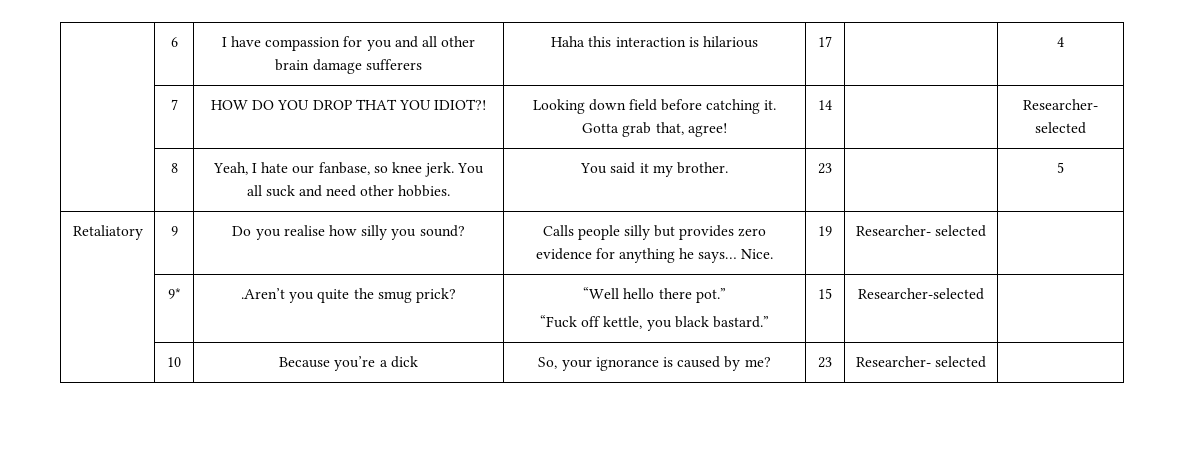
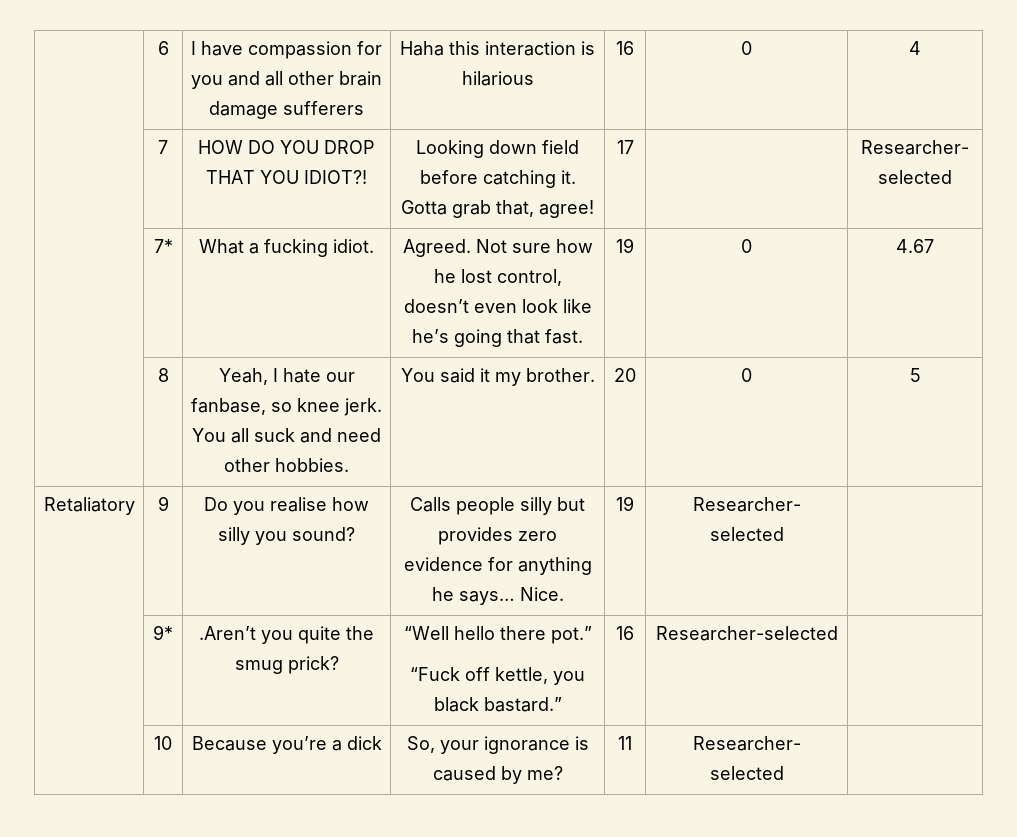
- | 6 | I have compassion for you and all other brain damage sufferers | Haha this interaction is hilarious | 17 | | 4
+ | 6 | I have compassion for you and all other brain damage sufferers | Haha this interaction is hilarious | 16 | 0 | 4
- | 7 | HOW DO YOU DROP THAT YOU IDIOT?! | Looking down field before catching it. Gotta grab that, agree! | 14 | | Researcher- selected
+ | 7 | HOW DO YOU DROP THAT YOU IDIOT?! | Looking down field before catching it. Gotta grab that, agree! | 17 | | Researcher- selected
+ | 7* | What a fucking idiot. | Agreed. Not sure how he lost control, doesn’t even look like he’s going that fast. | 19 | 0 | 4.67
- | 8 | Yeah, I hate our fanbase, so knee jerk. You all suck and need other hobbies. | You said it my brother. | 23 | | 5
+ | 8 | Yeah, I hate our fanbase, so knee jerk. You all suck and need other hobbies. | You said it my brother. | 20 | 0 | 5
  | 9* | .Aren’t you quite the smug prick? | “Well hello there pot.”
- “Fuck off kettle, you black bastard.” | 15 | Researcher-selected |
+ “Fuck off kettle, you black bastard.” | 16 | Researcher-selected |
- | 10 | Because you’re a dick | So, your ignorance is caused by me? | 23 | Researcher- selected |
+ | 10 | Because you’re a dick | So, your ignorance is caused by me? | 11 | Researcher- selected |

